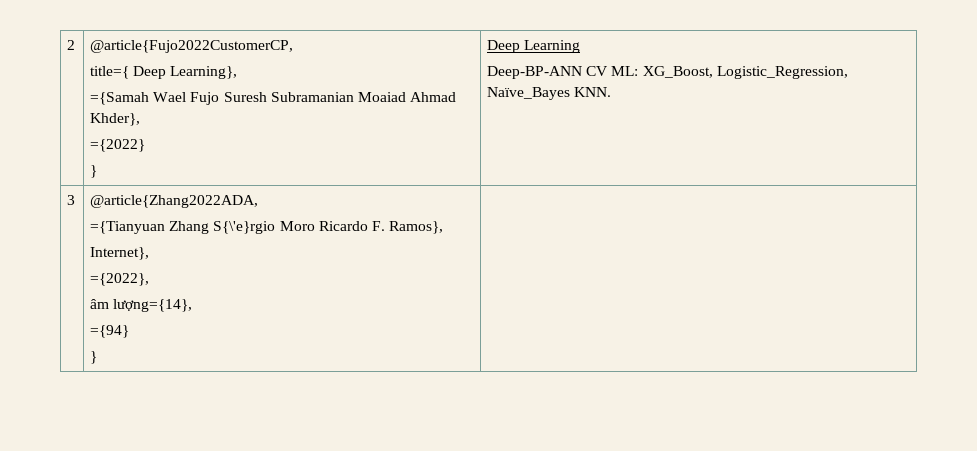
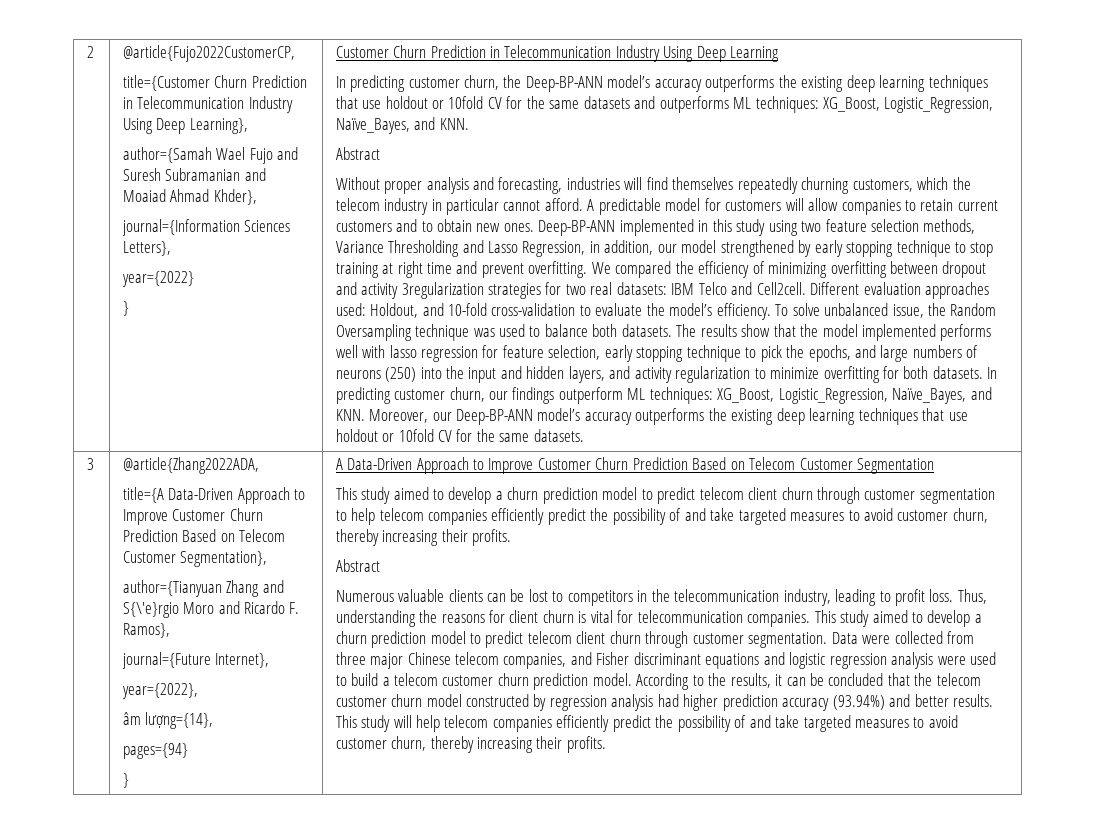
- title={ Deep Learning},
+ title={Customer Churn Prediction in Telecommunication Industry Using Deep Learning},
- ={Samah Wael Fujo Suresh Subramanian Moaiad Ahmad Khder},
+ author={Samah Wael Fujo and Suresh Subramanian and Moaiad Ahmad Khder},
- ={2022}
- } | Deep Learning
- Deep-BP-ANN CV ML: XG_Boost, Logistic_Regression, Naïve_Bayes KNN.
+ journal={Information Sciences Letters},
+ year={2022}
+ } | Customer Churn Prediction in Telecommunication Industry Using Deep Learning
+ In predicting customer churn, the Deep-BP-ANN model’s accuracy outperforms the existing deep learning techniques that use holdout or 10fold CV for the same datasets and outperforms ML techniques: XG_Boost, Logistic_Regression, Naïve_Bayes, and KNN.
+ Abstract
+ Without proper analysis and forecasting, industries will find themselves repeatedly churning customers, which the telecom industry in particular cannot afford. A predictable model for customers will allow companies to retain current customers and to obtain new ones. Deep-BP-ANN implemented in this study using two feature selection methods, Variance Thresholding and Lasso Regression, in addition, our model strengthened by early stopping technique to stop training at right time and prevent overfitting. We compared the efficiency of minimizing overfitting between dropout and activity 3regularization strategies for two real datasets: IBM Telco and Cell2cell. Different evaluation approaches used: Holdout, and 10-fold cross-validation to evaluate the model’s efficiency. To solve unbalanced issue, the Random Oversampling technique was used to balance both datasets. The results show that the model implemented performs well with lasso regression for feature selection, early stopping technique to pick the epochs, and large numbers of neurons (250) into the input and hidden layers, and activity regularization to minimize overfitting for both datasets. In predicting customer churn, our findings outperform ML techniques: XG_Boost, Logistic_Regression, Naïve_Bayes, and KNN. Moreover, our Deep-BP-ANN model’s accuracy outperforms the existing deep learning techniques that use holdout or 10fold CV for the same datasets.
  3 | @article{Zhang2022ADA,
- ={Tianyuan Zhang S{\'e}rgio Moro Ricardo F. Ramos},
- Internet},
- ={2022},
+ title={A Data-Driven Approach to Improve Customer Churn Prediction Based on Telecom Customer Segmentation},
+ author={Tianyuan Zhang and S{\'e}rgio Moro and Ricardo F. Ramos},
+ journal={Future Internet},
+ year={2022},
  âm lượng={14},
- ={94}
- } |
+ pages={94}
+ } | A Data-Driven Approach to Improve Customer Churn Prediction Based on Telecom Customer Segmentation
+ This study aimed to develop a churn prediction model to predict telecom client churn through customer segmentation to help telecom companies efficiently predict the possibility of and take targeted measures to avoid customer churn, thereby increasing their profits.
+ Abstract
+ Numerous valuable clients can be lost to competitors in the telecommunication industry, leading to profit loss. Thus, understanding the reasons for client churn is vital for telecommunication companies. This study aimed to develop a churn prediction model to predict telecom client churn through customer segmentation. Data were collected from three major Chinese telecom companies, and Fisher discriminant equations and logistic regression analysis were used to build a telecom customer churn prediction model. According to the results, it can be concluded that the telecom customer churn model constructed by regression analysis had higher prediction accuracy (93.94%) and better results. This study will help telecom companies efficiently predict the possibility of and take targeted measures to avoid customer churn, thereby increasing their profits.

